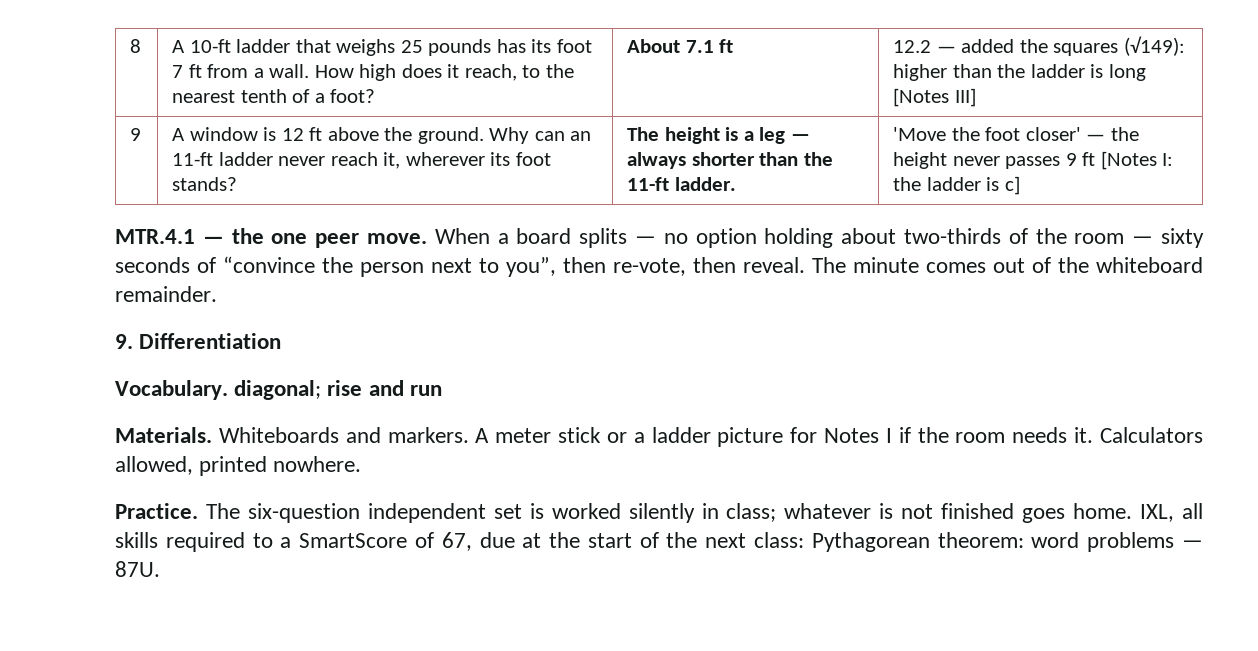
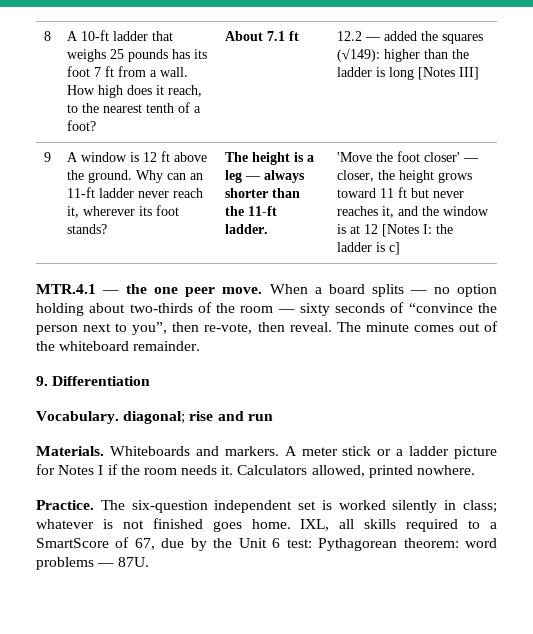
- 'Move the foot closer' — the height never passes 9 ft [Notes I: the ladder is c]
+ 'Move the foot closer' — closer, the height grows toward 11 ft but never reaches it, and the window is at 12 [Notes I: the ladder is c]
- IXL, all skills required to a SmartScore of 67, due at the start of the next class: Pythagorean theorem: word problems — 87U.
+ IXL, all skills required to a SmartScore of 67, due by the Unit 6 test: Pythagorean theorem: word problems — 87U.

